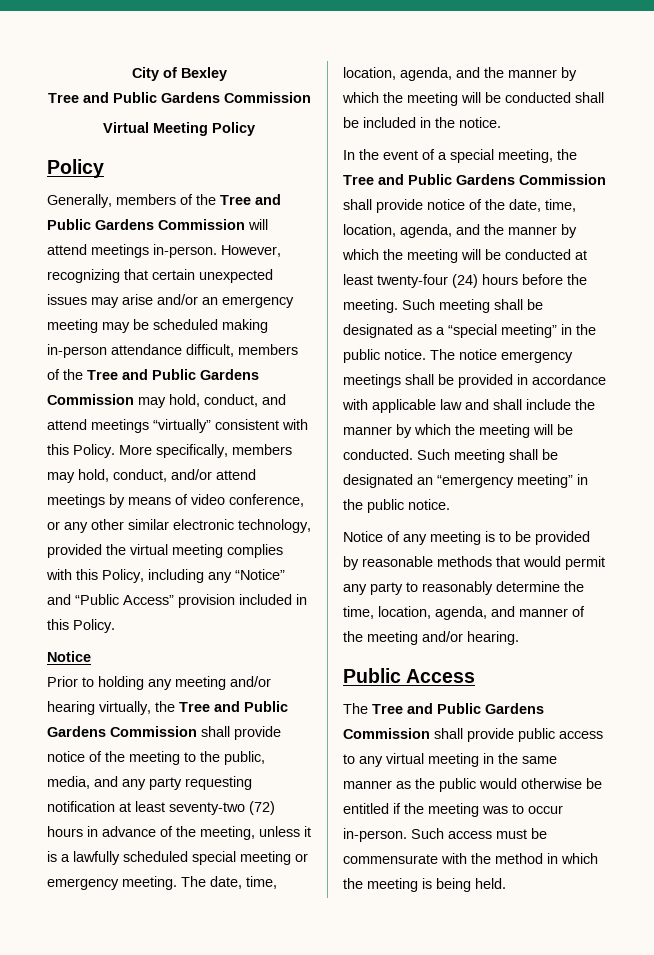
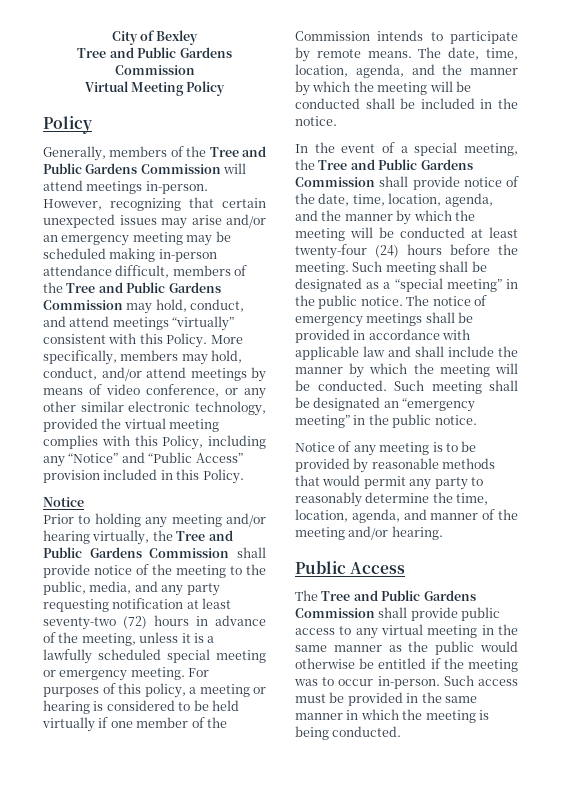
+ For purposes of this policy, a meeting or hearing is considered to be held virtually if one member of the Commission intends to participate by remote means.
- The notice emergency meetings shall be provided in accordance with applicable law and shall include the manner by which the meeting will be conducted.
+ The notice of emergency meetings shall be provided in accordance with applicable law and shall include the manner by which the meeting will be conducted.
- Such access must be commensurate with the method in which the meeting is being held.
+ Such access must be provided in the same manner in which the meeting is being conducted.

